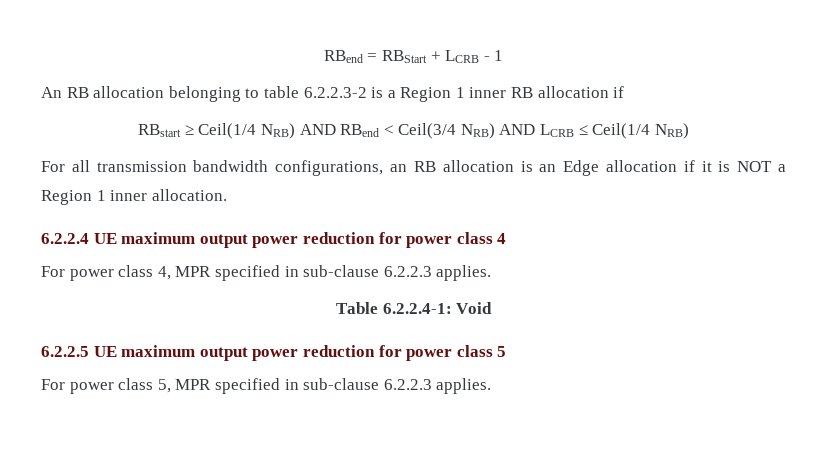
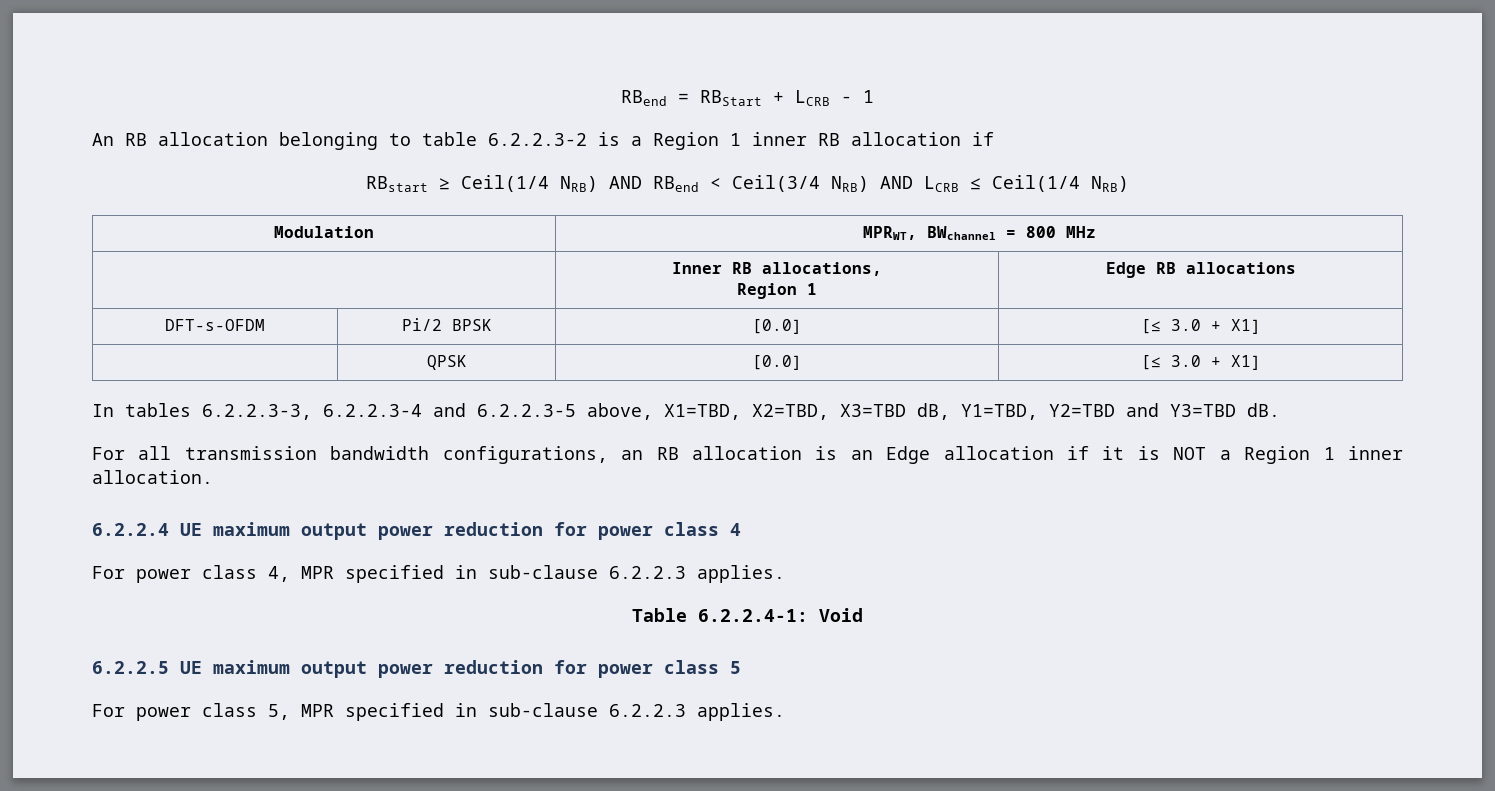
+ Modulation | MPRWT, BWchannel = 800 MHz
+ | Inner RB allocations,
+ Region 1 | Edge RB allocations
+ DFT-s-OFDM | Pi/2 BPSK | [0.0] | [≤ 3.0 + X1]
+ | QPSK | [0.0] | [≤ 3.0 + X1]
+ In tables 6.2.2.3-3, 6.2.2.3-4 and 6.2.2.3-5 above, X1=TBD, X2=TBD, X3=TBD dB, Y1=TBD, Y2=TBD and Y3=TBD dB.

